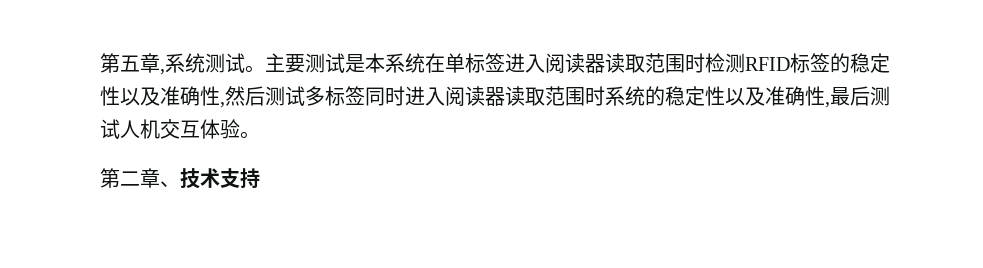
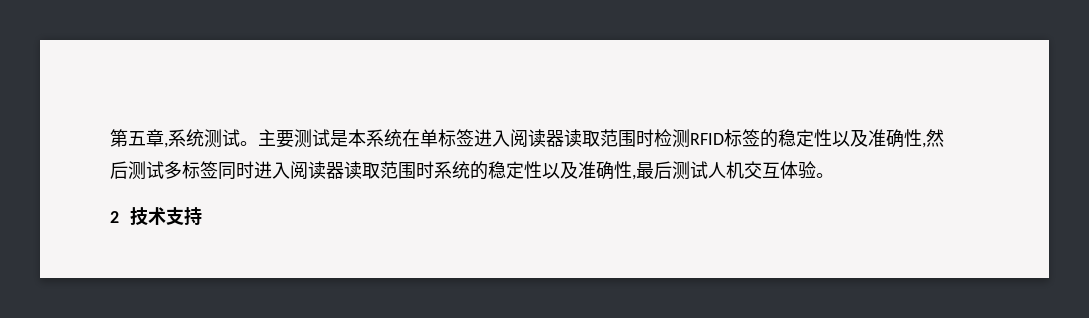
- 第二章、技术支持
+ 2技术支持

